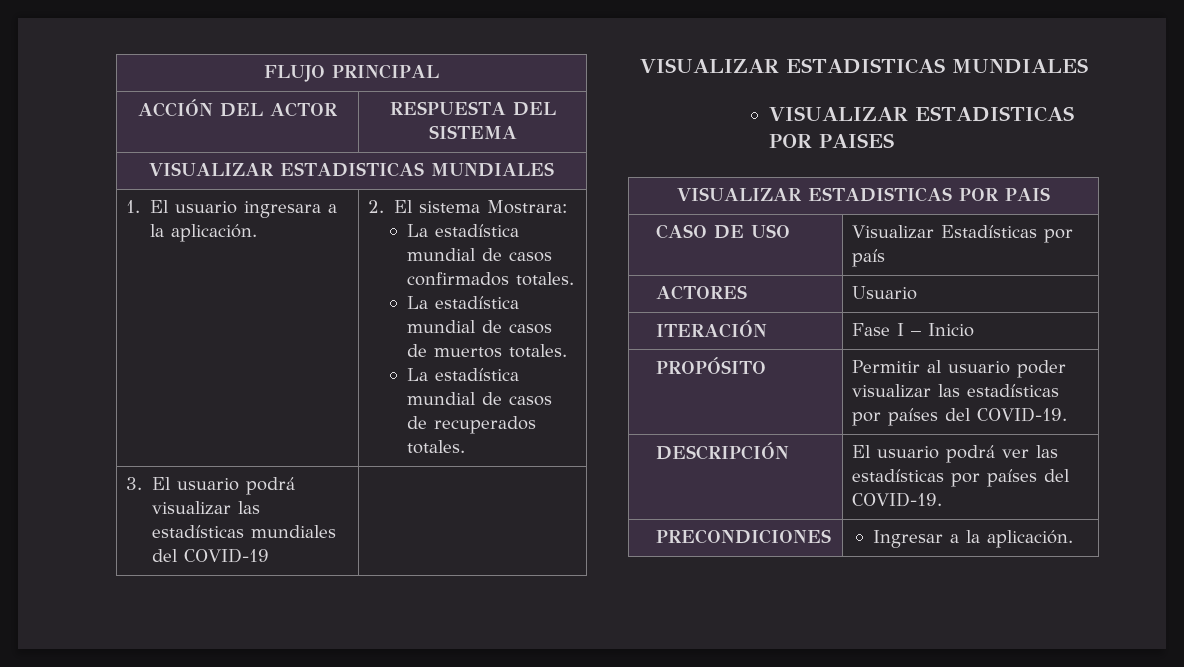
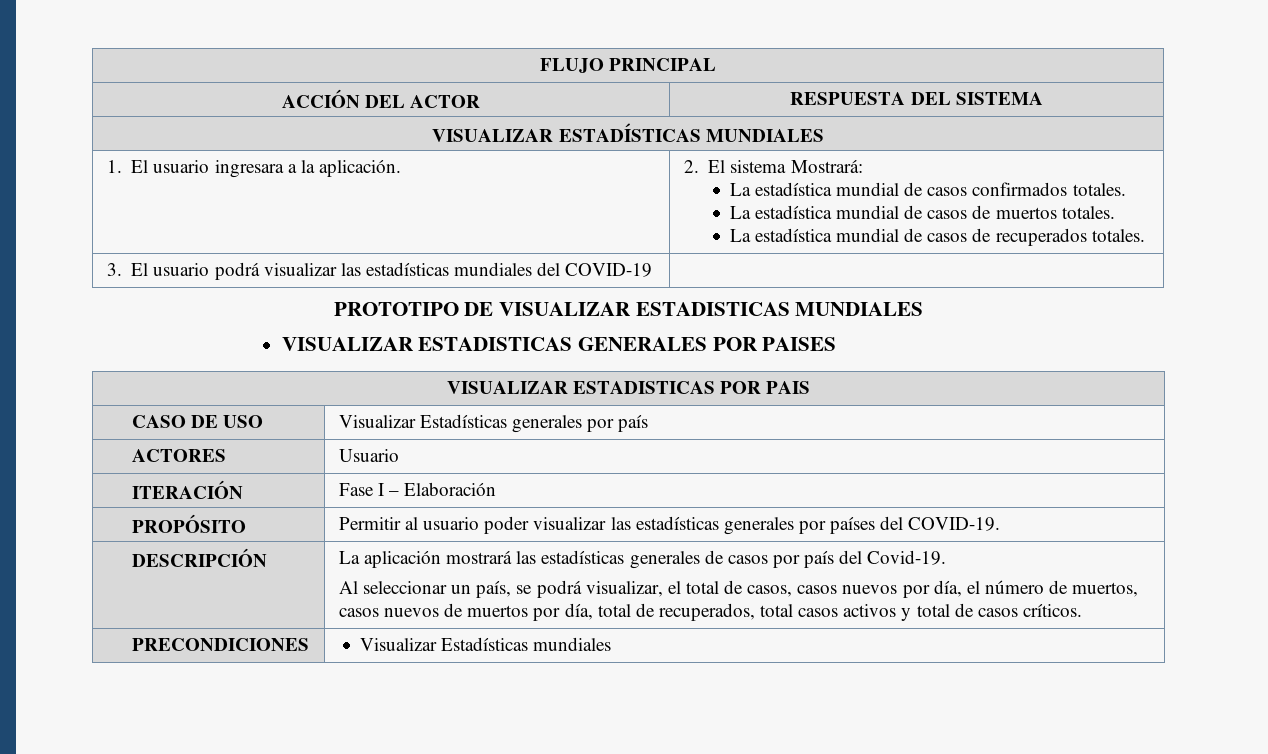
  ACCIÓN DEL ACTOR | RESPUESTA DEL SISTEMA
- VISUALIZAR ESTADISTICAS MUNDIALES
+ VISUALIZAR ESTADÍSTICAS MUNDIALES
- 1. El usuario ingresara a la aplicación. | 2. El sistema Mostrara:
+ 1. El usuario ingresara a la aplicación. | 2. El sistema Mostrará:
  3. El usuario podrá visualizar las estadísticas mundiales del COVID-19 |
- VISUALIZAR ESTADISTICAS MUNDIALES
+ PROTOTIPO DE VISUALIZAR ESTADISTICAS MUNDIALES
- VISUALIZAR ESTADISTICAS POR PAISES
+ VISUALIZAR ESTADISTICAS GENERALES POR PAISES
- CASO DE USO | Visualizar Estadísticas por país
+ CASO DE USO | Visualizar Estadísticas generales por país
- ITERACIÓN | Fase I – Inicio
+ ITERACIÓN | Fase I – Elaboración
- PROPÓSITO | Permitir al usuario poder visualizar las estadísticas por países del COVID-19.
+ PROPÓSITO | Permitir al usuario poder visualizar las estadísticas generales por países del COVID-19.
- El usuario podrá ver las estadísticas por países del COVID-19.
- PRECONDICIONES | Ingresar a la aplicación.
+ La aplicación mostrará las estadísticas generales de casos por país del Covid-19.
+ Al seleccionar un país, se podrá visualizar, el total de casos, casos nuevos por día, el número de muertos, casos nuevos de muertos por día, total de recuperados, total casos activos y total de casos críticos.
+ PRECONDICIONES | Visualizar Estadísticas mundiales

